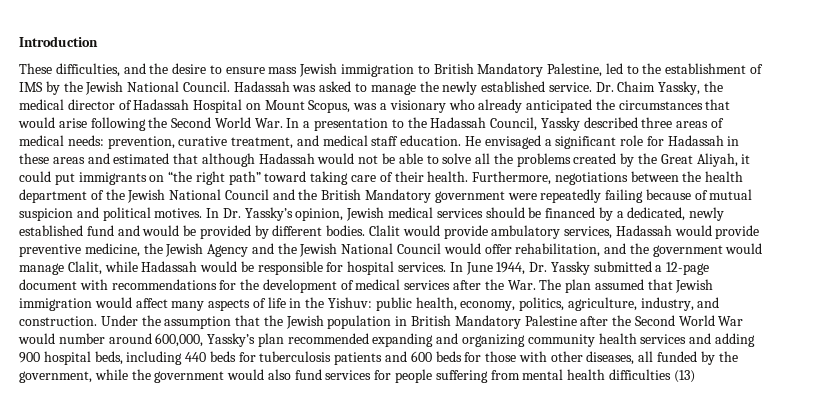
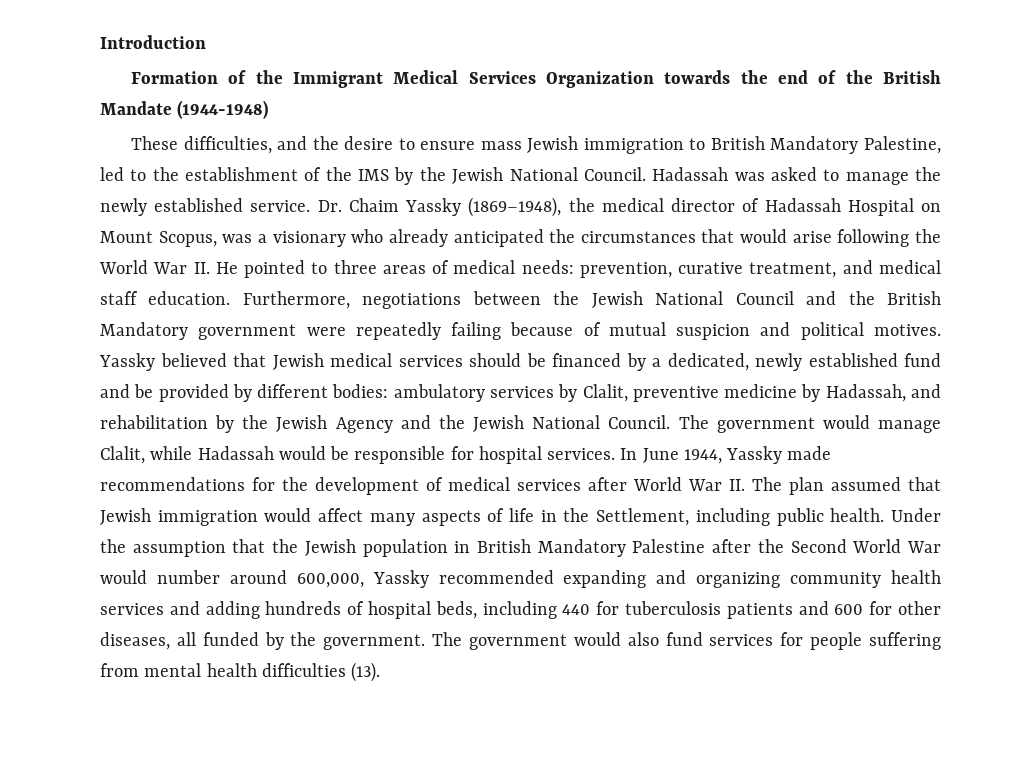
+ Formation of the Immigrant Medical Services Organization towards the end of the British Mandate (1944-1948)
- These difficulties, and the desire to ensure mass Jewish immigration to British Mandatory Palestine, led to the establishment of IMS by the Jewish National Council.
+ These difficulties, and the desire to ensure mass Jewish immigration to British Mandatory Palestine, led to the establishment of the IMS by the Jewish National Council.
- Dr. Chaim Yassky, the medical director of Hadassah Hospital on Mount Scopus, was a visionary who already anticipated the circumstances that would arise following the Second World War. In a presentation to the Hadassah Council, Yassky described three areas of medical needs: prevention, curative treatment, and medical staff education.
+ Dr. Chaim Yassky (1869–1948), the medical director of Hadassah Hospital on Mount Scopus, was a visionary who already anticipated the circumstances that would arise following the World War II. He pointed to three areas of medical needs: prevention, curative treatment, and medical staff education.
- He envisaged a significant role for Hadassah in these areas and estimated that although Hadassah would not be able to solve all the problems created by the Great Aliyah, it could put immigrants on “the right path” toward taking care of their health. Furthermore, negotiations between the health department of the Jewish National Council and the British Mandatory government were repeatedly failing because of mutual suspicion and political motives.
+ Furthermore, negotiations between the Jewish National Council and the British Mandatory government were repeatedly failing because of mutual suspicion and political motives.
- In Dr. Yassky’s opinion, Jewish medical services should be financed by a dedicated, newly established fund and would be provided by different bodies. Clalit would provide ambulatory services, Hadassah would provide preventive medicine, the Jewish Agency and the Jewish National Council would offer rehabilitation, and the government would manage Clalit, while Hadassah would be responsible for hospital services.
+ Yassky believed that Jewish medical services should be financed by a dedicated, newly established fund and be provided by different bodies: ambulatory services by Clalit, preventive medicine by Hadassah, and rehabilitation by the Jewish Agency and the Jewish National Council. The government would manage Clalit, while Hadassah would be responsible for hospital services.
- In June 1944, Dr. Yassky submitted a 12-page document with recommendations for the development of medical services after the War. The plan assumed that Jewish immigration would affect many aspects of life in the Yishuv: public health, economy, politics, agriculture, industry, and construction.
+ In June 1944, Yassky made recommendations for the development of medical services after World War II. The plan assumed that Jewish immigration would affect many aspects of life in the Settlement, including public health.
- Under the assumption that the Jewish population in British Mandatory Palestine after the Second World War would number around 600,000, Yassky’s plan recommended expanding and organizing community health services and adding 900 hospital beds, including 440 beds for tuberculosis patients and 600 beds for those with other diseases, all funded by the government, while the government would also fund services for people suffering from mental health difficulties (13)
+ Under the assumption that the Jewish population in British Mandatory Palestine after the Second World War would number around 600,000, Yassky recommended expanding and organizing community health services and adding hundreds of hospital beds, including 440 for tuberculosis patients and 600 for other diseases, all funded by the government. The government would also fund services for people suffering from mental health difficulties (13).

